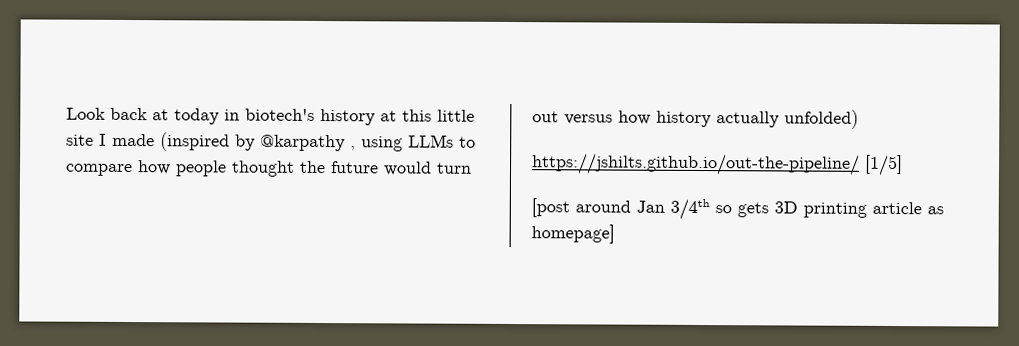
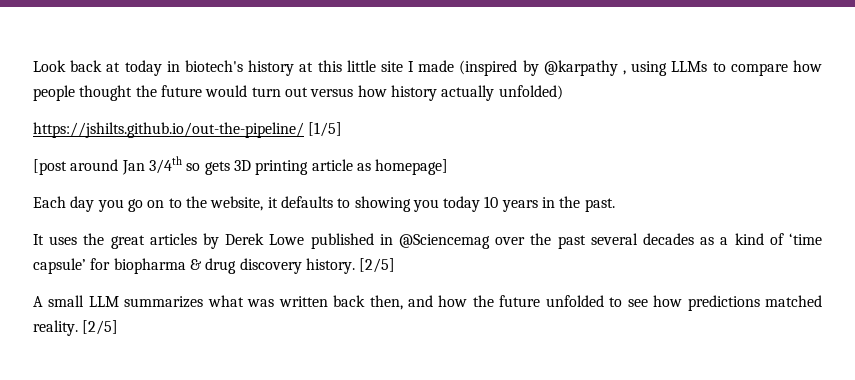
+ Each day you go on to the website, it defaults to showing you today 10 years in the past.
+ It uses the great articles by Derek Lowe published in @Sciencemag over the past several decades as a kind of ‘time capsule’ for biopharma & drug discovery history. [2/5]
+ A small LLM summarizes what was written back then, and how the future unfolded to see how predictions matched reality. [2/5]

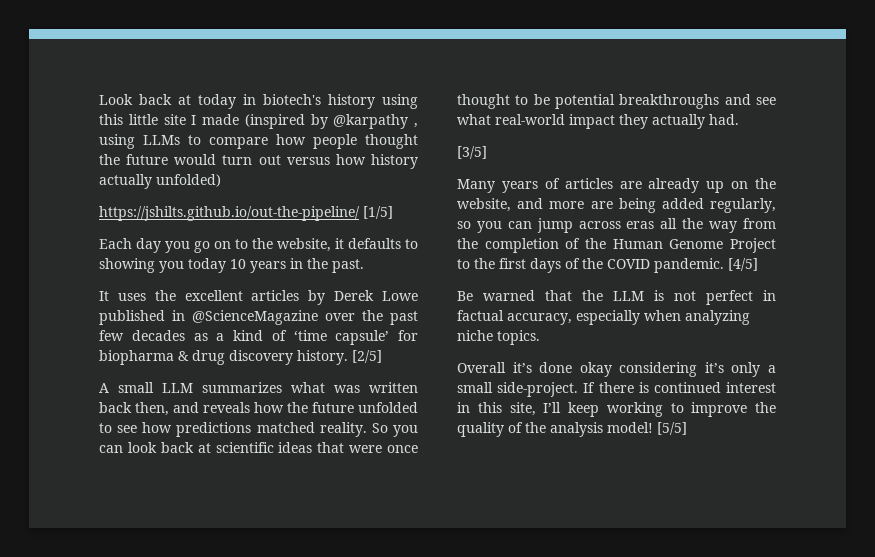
- Look back at today in biotech's history at this little site I made (inspired by @karpathy , using LLMs to compare how people thought the future would turn out versus how history actually unfolded)
+ Look back at today in biotech's history using this little site I made (inspired by @karpathy , using LLMs to compare how people thought the future would turn out versus how history actually unfolded)
- [post around Jan 3/4th so gets 3D printing article as homepage]
- It uses the great articles by Derek Lowe published in @Sciencemag over the past several decades as a kind of ‘time capsule’ for biopharma & drug discovery history.
+ It uses the excellent articles by Derek Lowe published in @ScienceMagazine over the past few decades as a kind of ‘time capsule’ for biopharma & drug discovery history.
- A small LLM summarizes what was written back then, and how the future unfolded to see how predictions matched reality. [2/5]
+ A small LLM summarizes what was written back then, and reveals how the future unfolded to see how predictions matched reality. So you can look back at scientific ideas that were once thought to be potential breakthroughs and see what real-world impact they actually had.
+ [3/5]
+ Many years of articles are already up on the website, and more are being added regularly, so you can jump across eras all the way from the completion of the Human Genome Project to the first days of the COVID pandemic. [4/5]
+ Be warned that the LLM is not perfect in factual accuracy, especially when analyzing niche topics.
+ Overall it’s done okay considering it’s only a small side-project. If there is continued interest in this site, I’ll keep working to improve the quality of the analysis model! [5/5]

